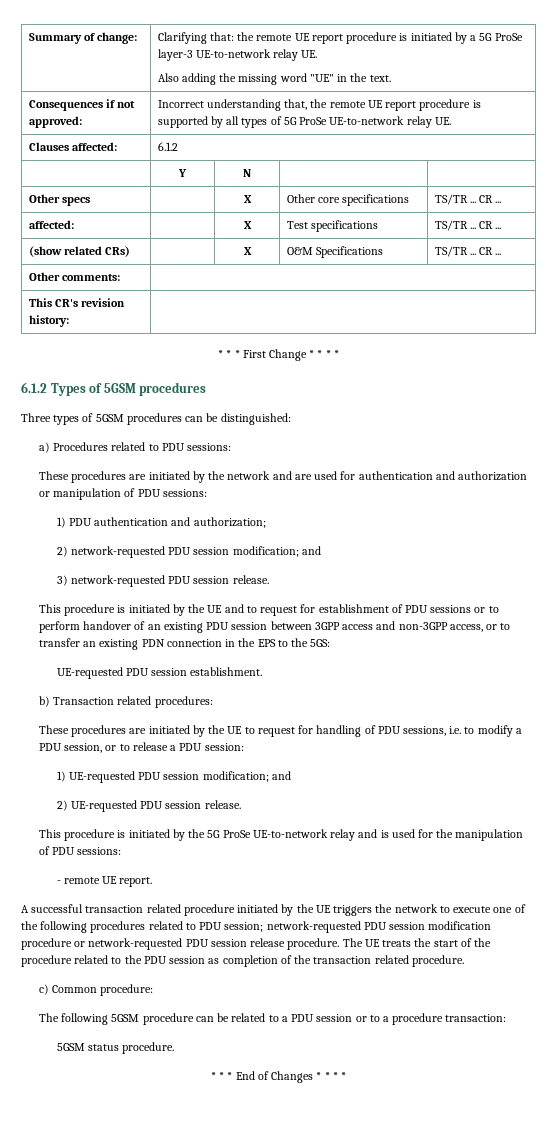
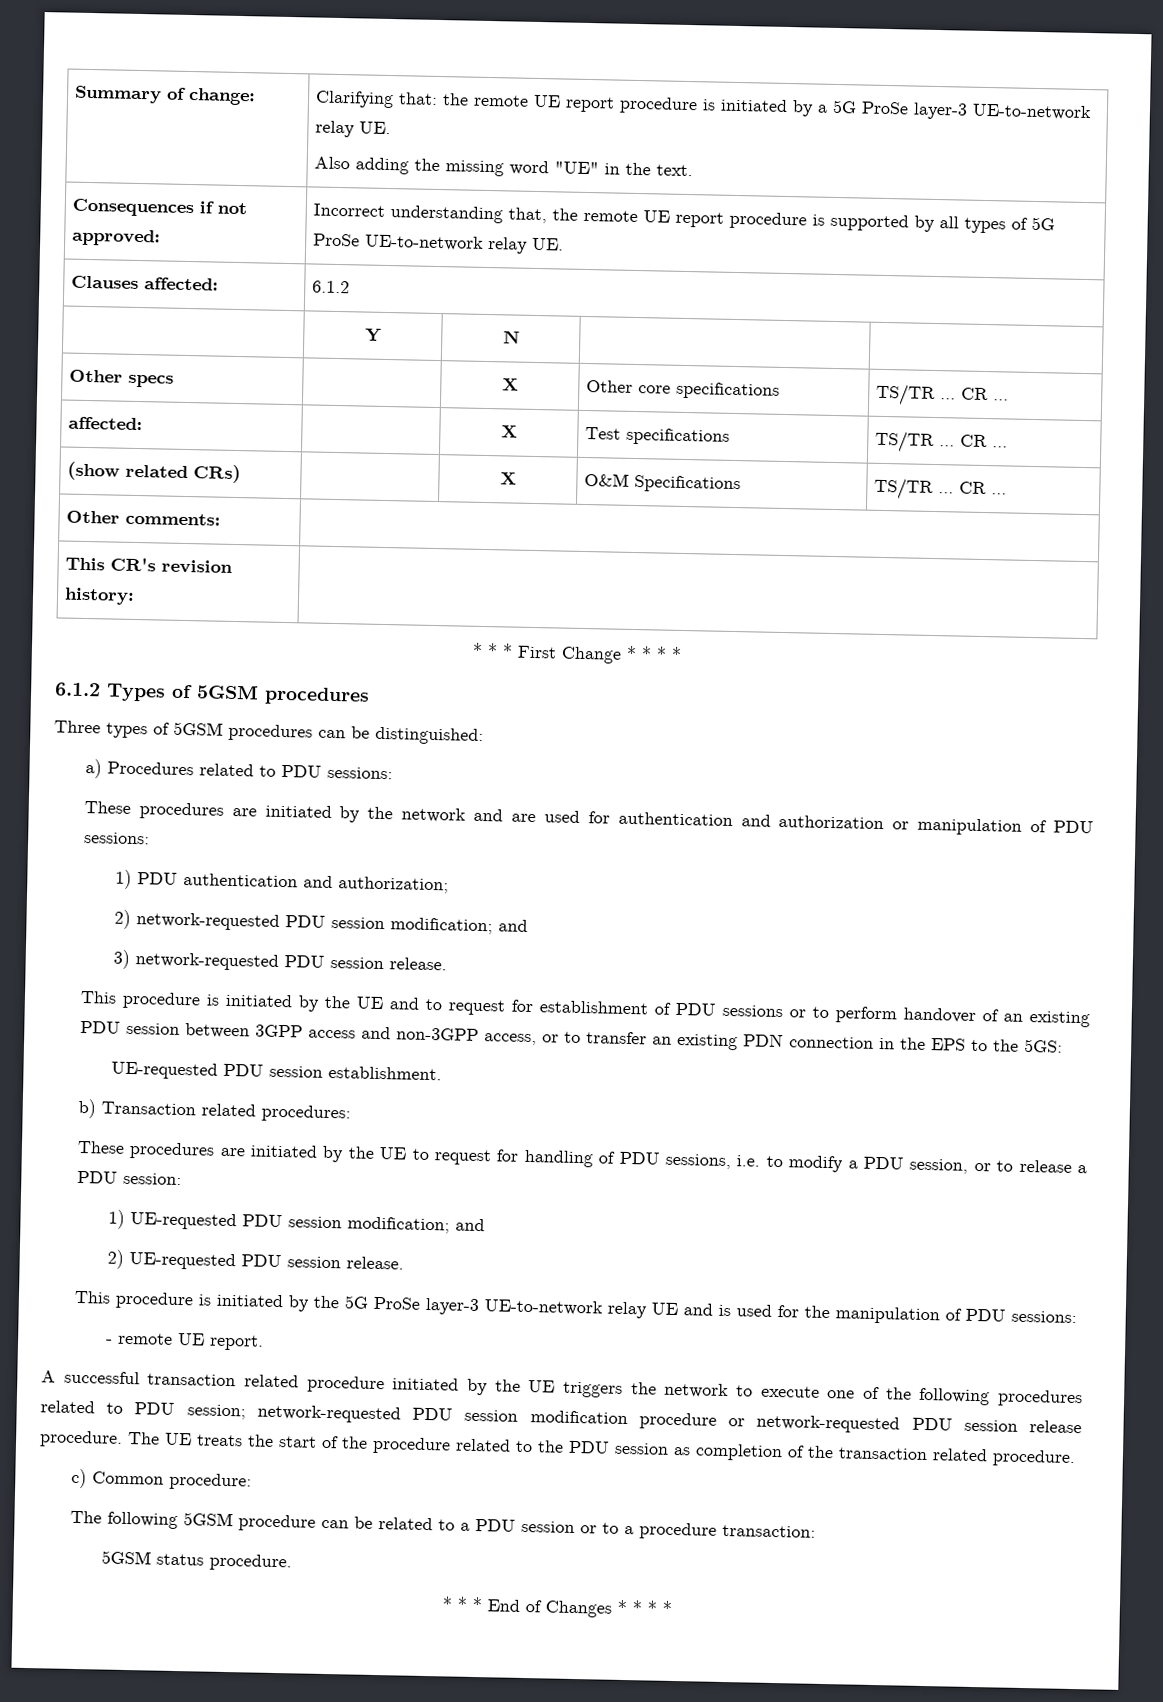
- This procedure is initiated by the 5G ProSe UE-to-network relay and is used for the manipulation of PDU sessions:
+ This procedure is initiated by the 5G ProSe layer-3 UE-to-network relay UE and is used for the manipulation of PDU sessions:

